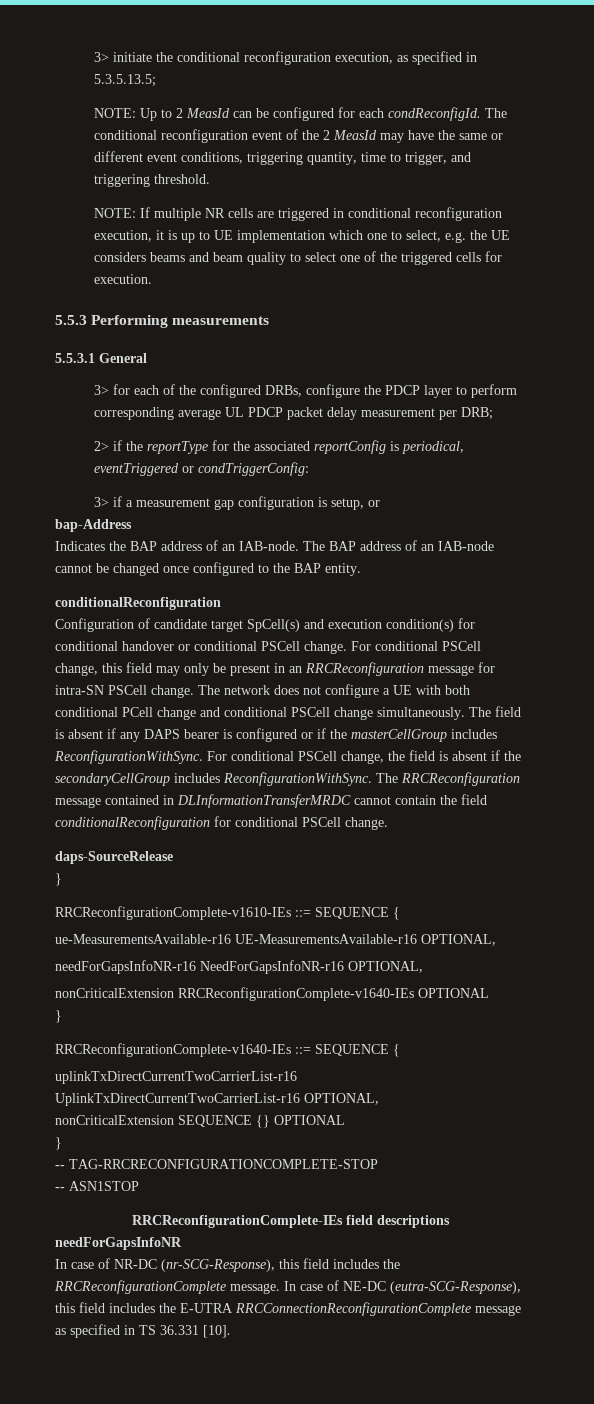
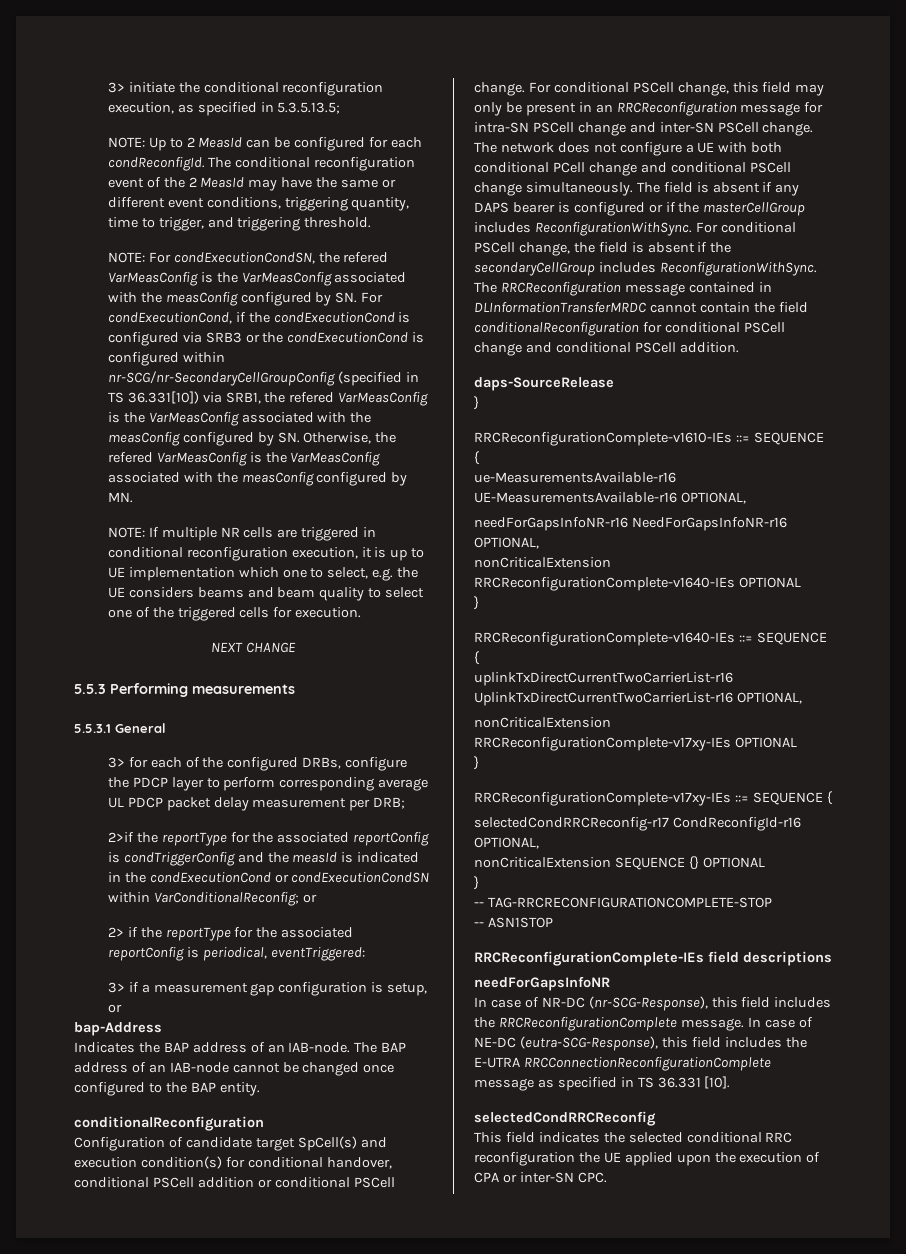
+ NOTE: For condExecutionCondSN, the refered VarMeasConfig is the VarMeasConfig associated with the measConfig configured by SN. For condExecutionCond, if the condExecutionCond is configured via SRB3 or the condExecutionCond is configured within nr-SCG/nr-SecondaryCellGroupConfig (specified in TS 36.331[10]) via SRB1, the refered VarMeasConfig is the VarMeasConfig associated with the measConfig configured by SN. Otherwise, the refered VarMeasConfig is the VarMeasConfig associated with the measConfig configured by MN.
+ NEXT CHANGE
+ 2>if the reportType for the associated reportConfig is condTriggerConfig and the measId is indicated in the condExecutionCond or condExecutionCondSN within VarConditionalReconfig; or
- 2> if the reportType for the associated reportConfig is periodical, eventTriggered or condTriggerConfig:
+ 2> if the reportType for the associated reportConfig is periodical, eventTriggered:
- Configuration of candidate target SpCell(s) and execution condition(s) for conditional handover or conditional PSCell change.
+ Configuration of candidate target SpCell(s) and execution condition(s) for conditional handover, conditional PSCell addition or conditional PSCell change.
- For conditional PSCell change, this field may only be present in an RRCReconfiguration message for intra-SN PSCell change.
+ For conditional PSCell change, this field may only be present in an RRCReconfiguration message for intra-SN PSCell change and inter-SN PSCell change.
- The RRCReconfiguration message contained in DLInformationTransferMRDC cannot contain the field conditionalReconfiguration for conditional PSCell change.
+ The RRCReconfiguration message contained in DLInformationTransferMRDC cannot contain the field conditionalReconfiguration for conditional PSCell change and conditional PSCell addition.
+ nonCriticalExtension RRCReconfigurationComplete-v17xy-IEs OPTIONAL
+ }
+ RRCReconfigurationComplete-v17xy-IEs ::= SEQUENCE {
+ selectedCondRRCReconfig-r17 CondReconfigId-r16 OPTIONAL,
+ selectedCondRRCReconfig
+ This field indicates the selected conditional RRC reconfiguration the UE applied upon the execution of CPA or inter-SN CPC.

